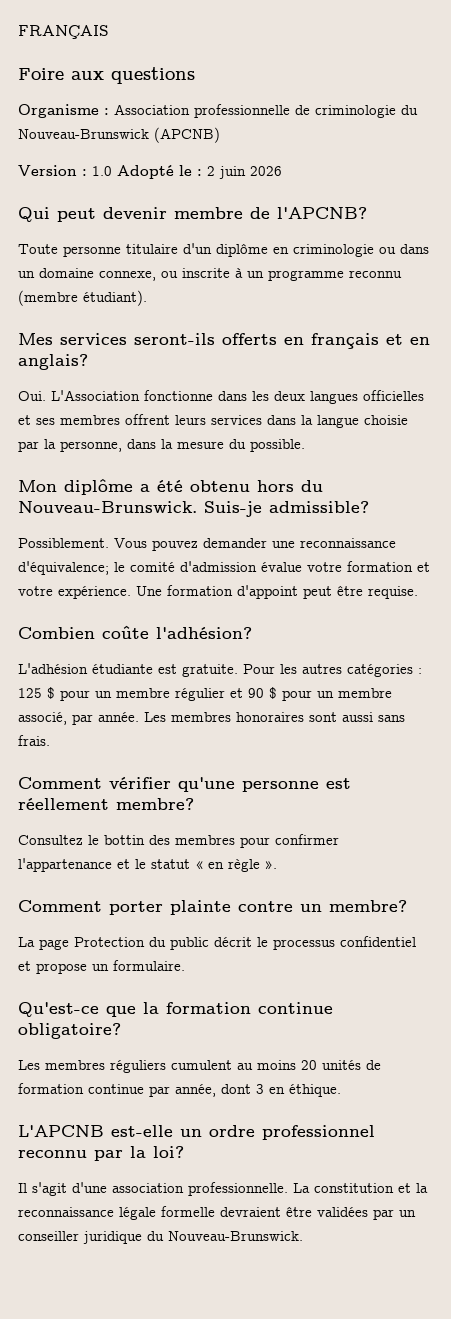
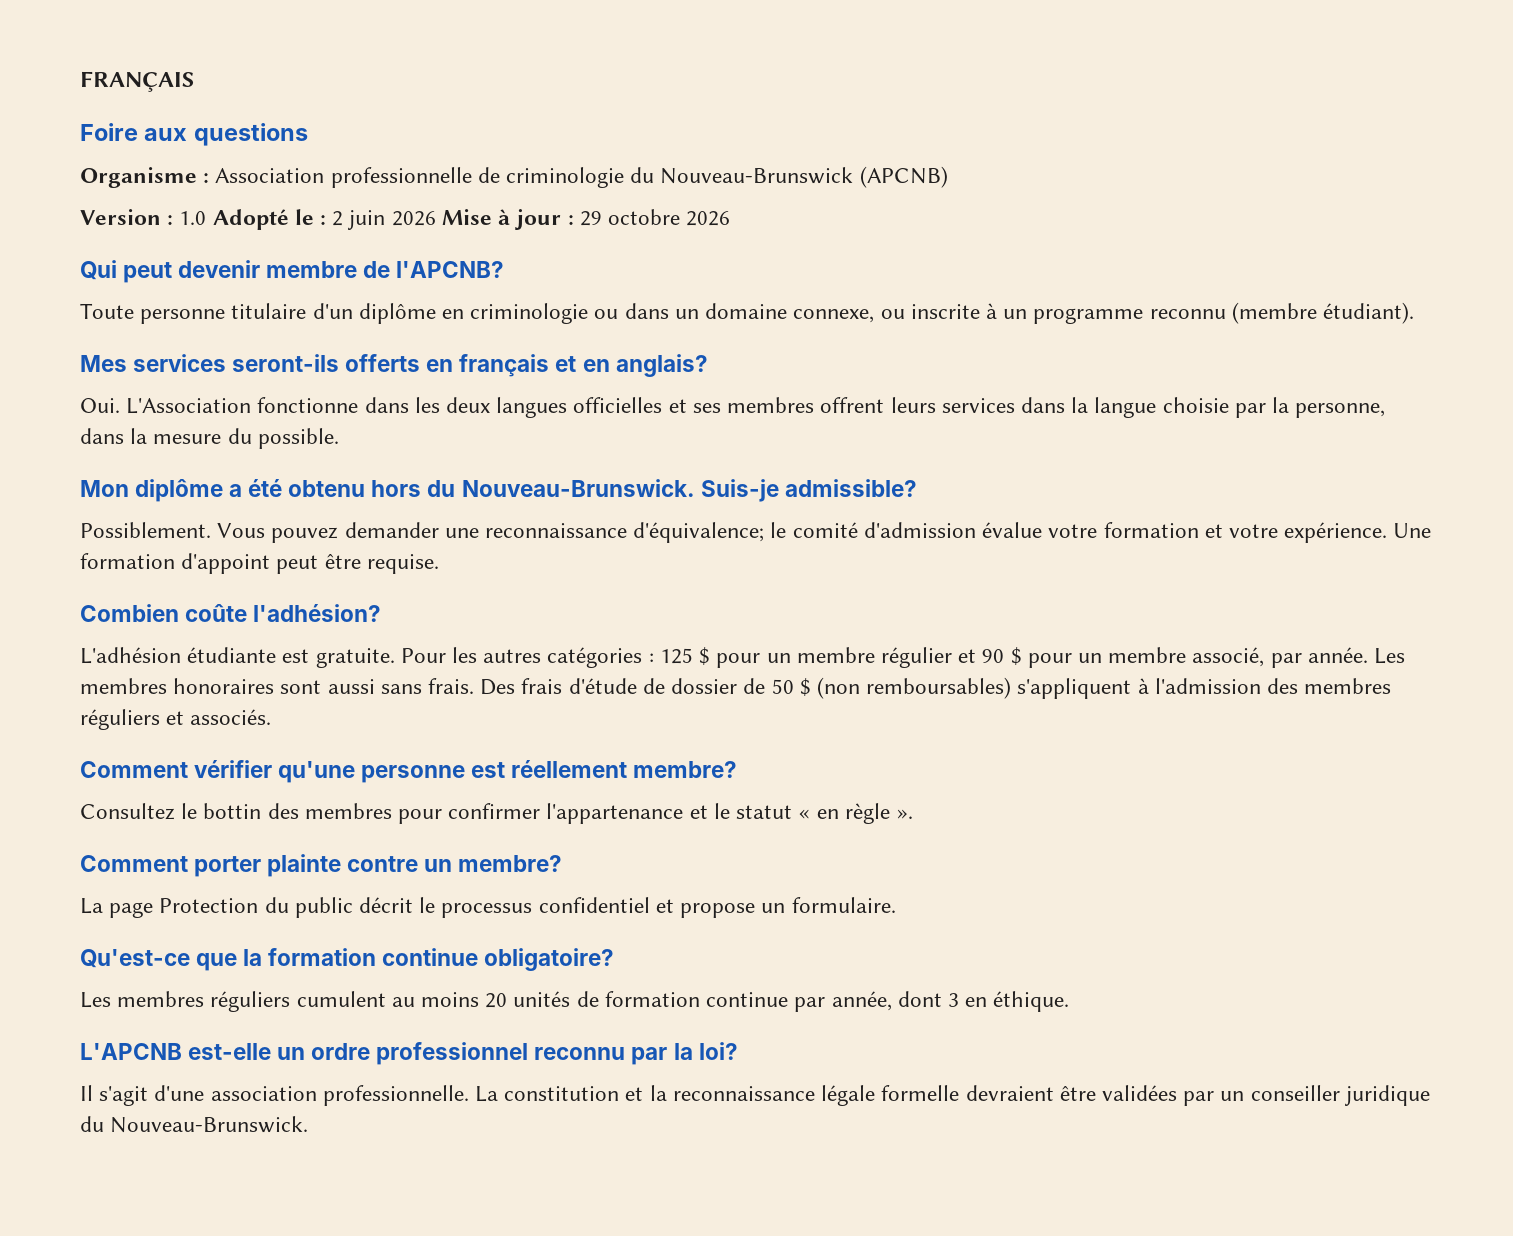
- Version : 1.0 Adopté le : 2 juin 2026
+ Version : 1.0 Adopté le : 2 juin 2026 Mise à jour : 29 octobre 2026
+ Des frais d'étude de dossier de 50 $ (non remboursables) s'appliquent à l'admission des membres réguliers et associés.

